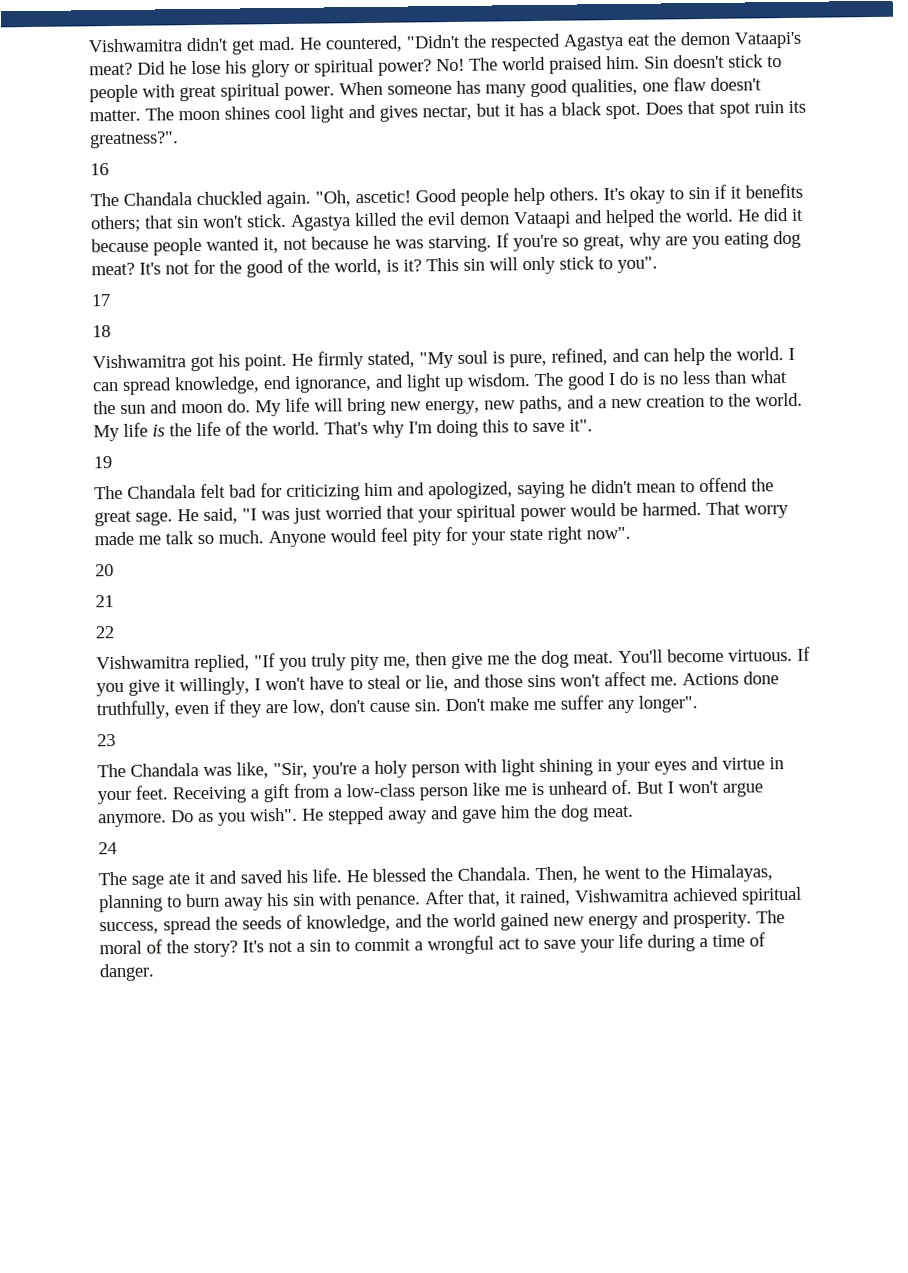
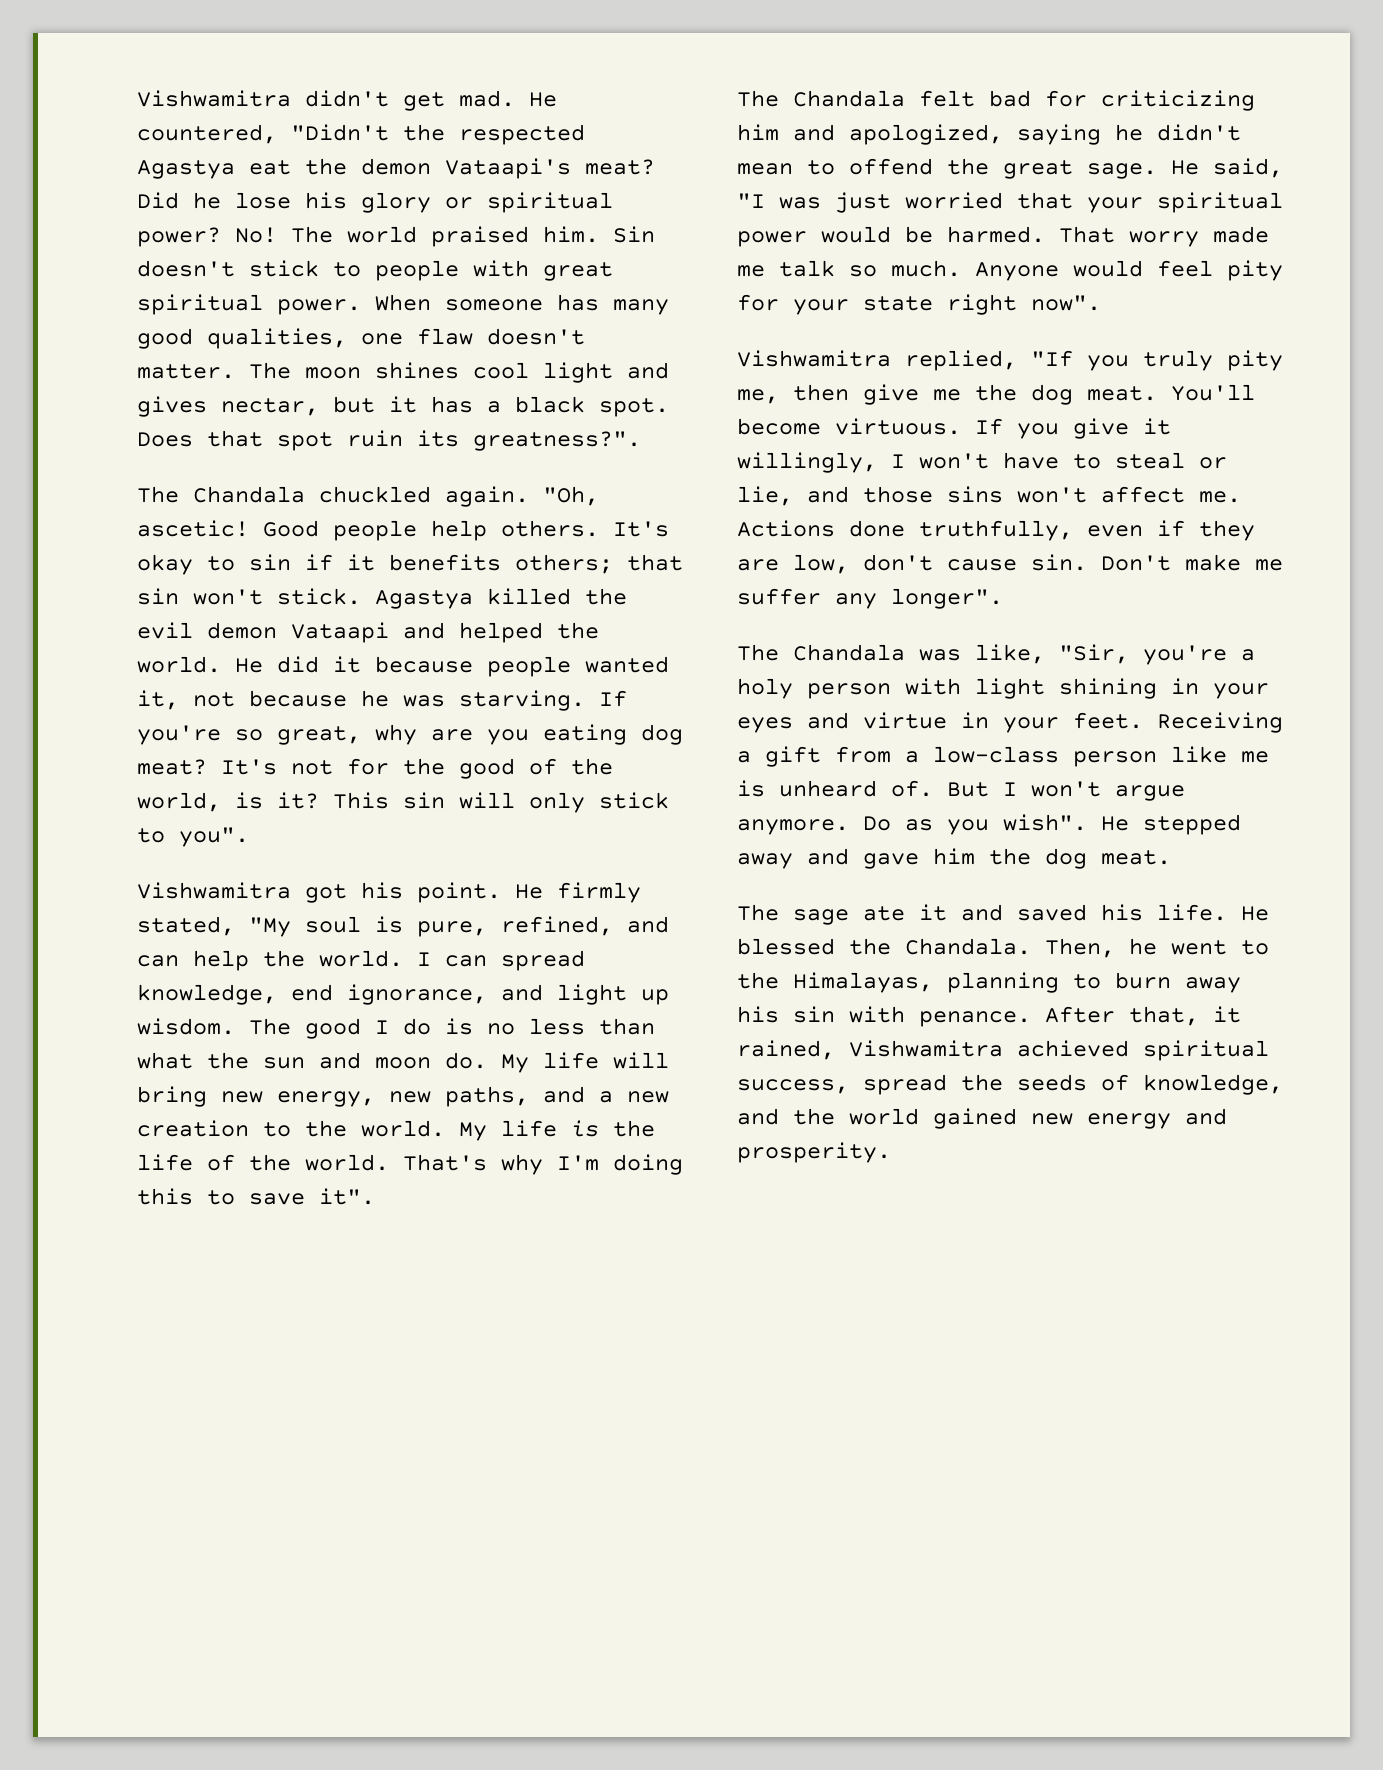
- 16
- 17
- 18
- 19
- 20
- 21
- 22
- 23
- 24
- The moral of the story? It's not a sin to commit a wrongful act to save your life during a time of danger.

